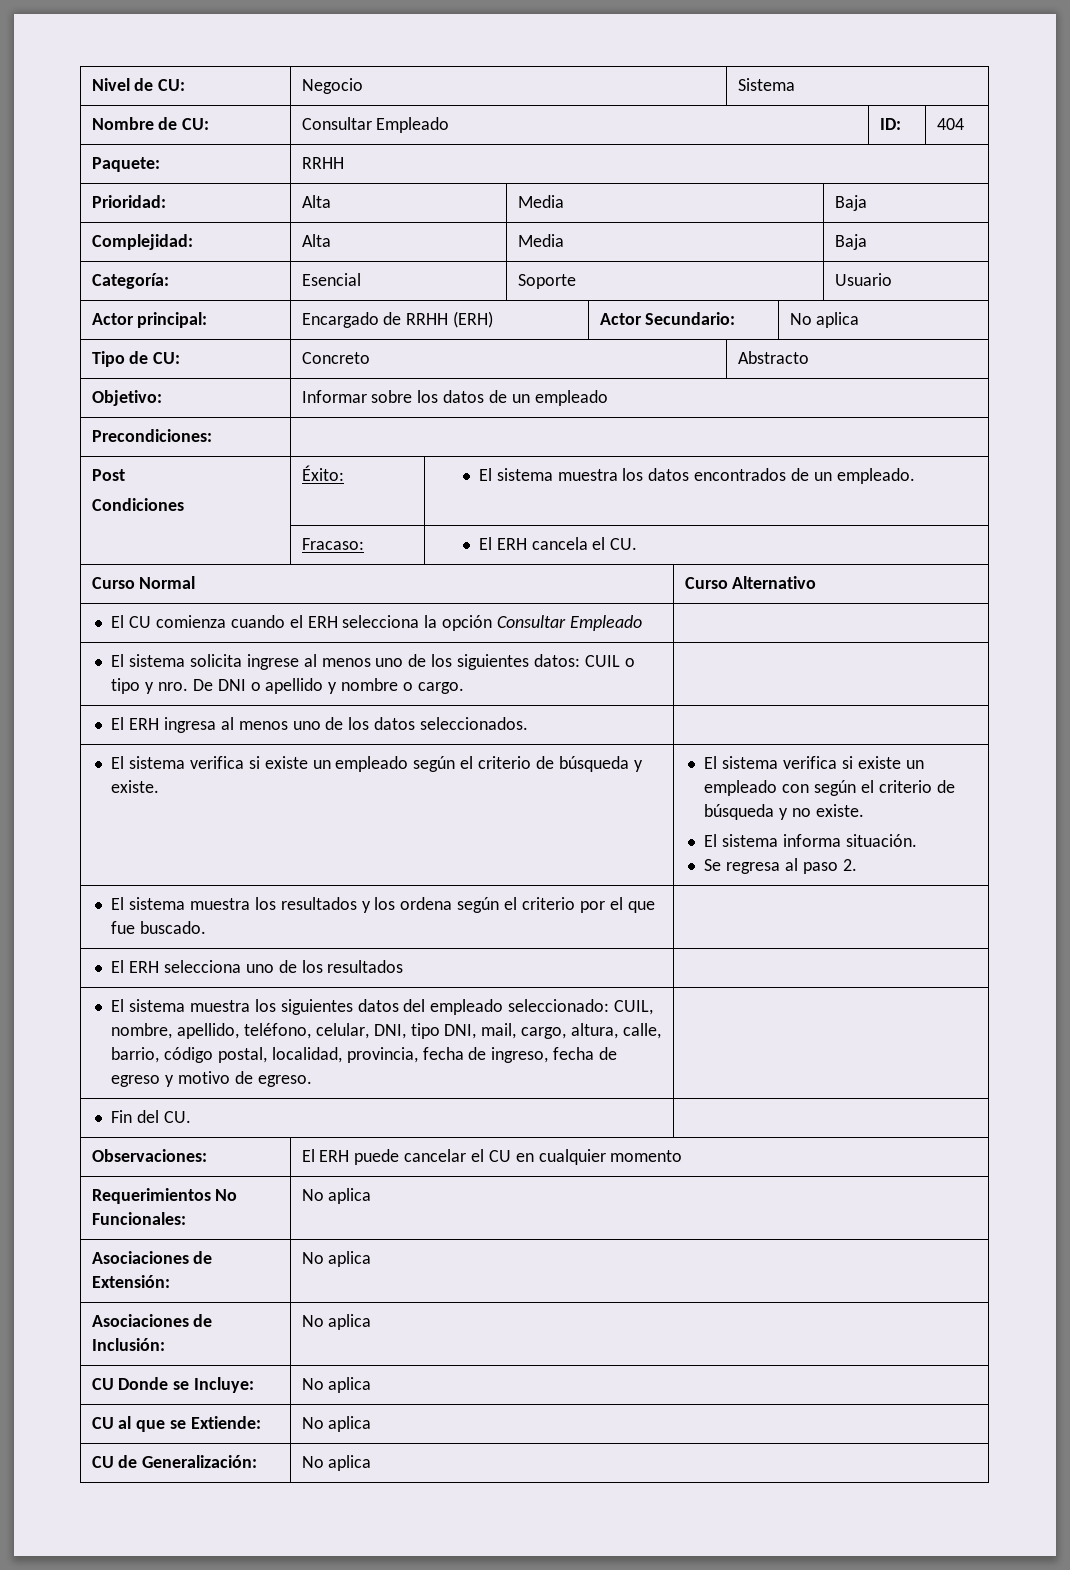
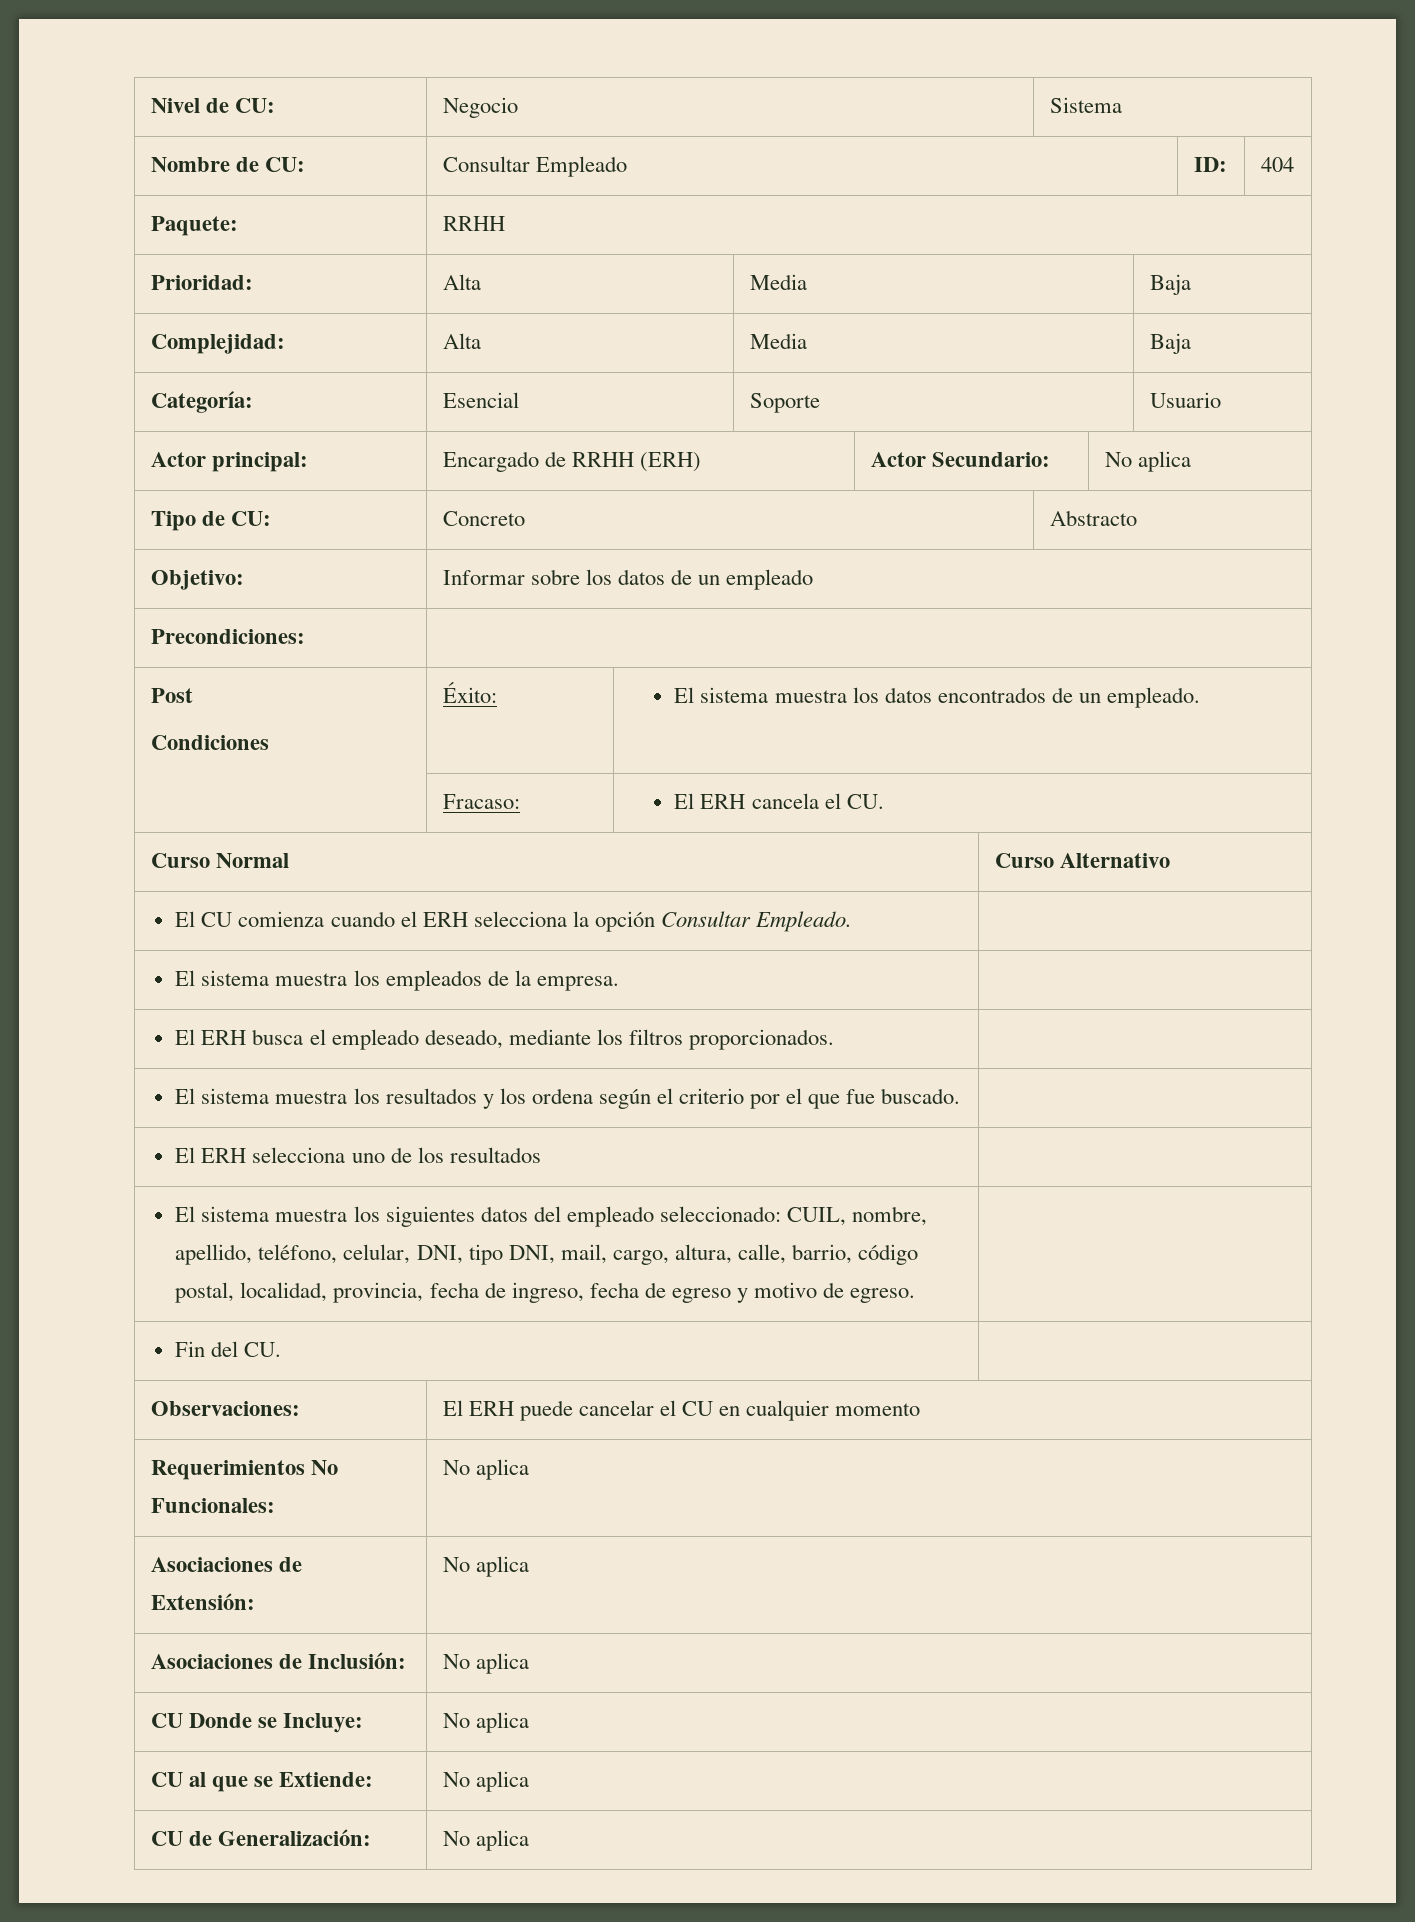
- El CU comienza cuando el ERH selecciona la opción Consultar Empleado |
- El sistema solicita ingrese al menos uno de los siguientes datos: CUIL o tipo y nro. De DNI o apellido y nombre o cargo. |
- El ERH ingresa al menos uno de los datos seleccionados. |
- El sistema verifica si existe un empleado según el criterio de búsqueda y existe. | El sistema verifica si existe un empleado con según el criterio de búsqueda y no existe.
- El sistema informa situación.
- Se regresa al paso 2.
+ El CU comienza cuando el ERH selecciona la opción Consultar Empleado. |
+ El sistema muestra los empleados de la empresa. |
+ El ERH busca el empleado deseado, mediante los filtros proporcionados. |

